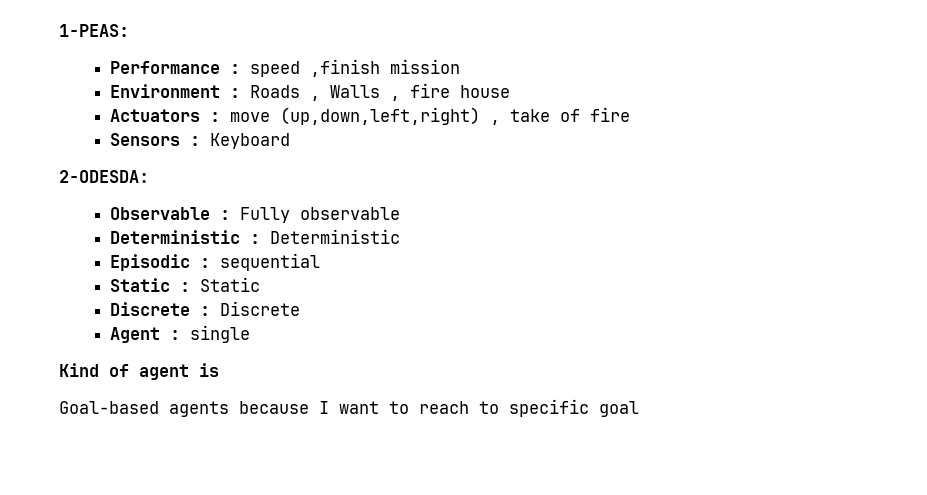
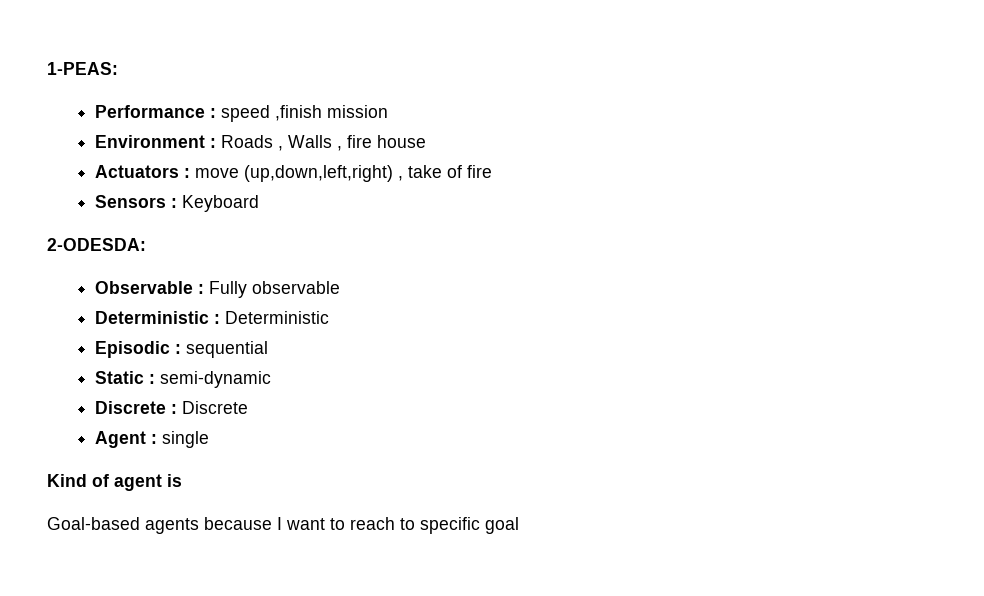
- Static : Static
+ Static : semi-dynamic

